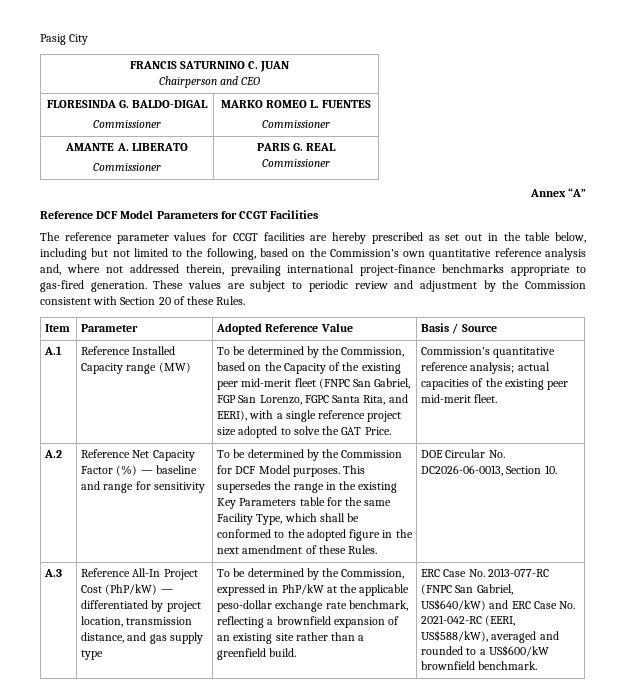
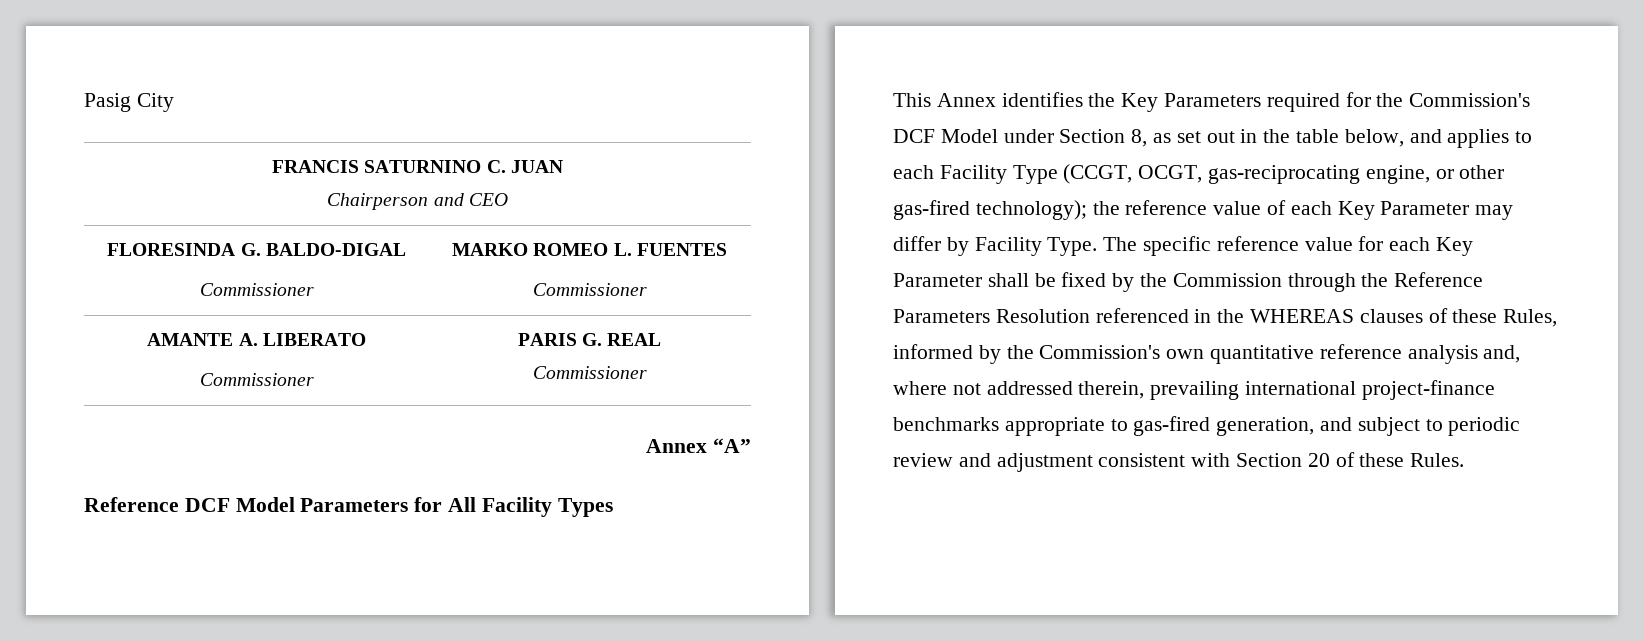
- Reference DCF Model Parameters for CCGT Facilities
- The reference parameter values for CCGT facilities are hereby prescribed as set out in the table below, including but not limited to the following, based on the Commission's own quantitative reference analysis and, where not addressed therein, prevailing international project-finance benchmarks appropriate to gas-fired generation. These values are subject to periodic review and adjustment by the Commission consistent with Section 20 of these Rules.
+ Reference DCF Model Parameters for All Facility Types
+ This Annex identifies the Key Parameters required for the Commission's DCF Model under Section 8, as set out in the table below, and applies to each Facility Type (CCGT, OCGT, gas-reciprocating engine, or other gas-fired technology); the reference value of each Key Parameter may differ by Facility Type. The specific reference value for each Key Parameter shall be fixed by the Commission through the Reference Parameters Resolution referenced in the WHEREAS clauses of these Rules, informed by the Commission's own quantitative reference analysis and, where not addressed therein, prevailing international project-finance benchmarks appropriate to gas-fired generation, and subject to periodic review and adjustment consistent with Section 20 of these Rules.
- Item | Parameter | Adopted Reference Value | Basis / Source
- A.1 | Reference Installed Capacity range (MW) | To be determined by the Commission, based on the Capacity of the existing peer mid-merit fleet (FNPC San Gabriel, FGP San Lorenzo, FGPC Santa Rita, and EERI), with a single reference project size adopted to solve the GAT Price. | Commission's quantitative reference analysis; actual capacities of the existing peer mid-merit fleet.
- A.2 | Reference Net Capacity Factor (%) — baseline and range for sensitivity | To be determined by the Commission for DCF Model purposes. This supersedes the range in the existing Key Parameters table for the same Facility Type, which shall be conformed to the adopted figure in the next amendment of these Rules. | DOE Circular No. DC2026-06-0013, Section 10.
- A.3 | Reference All-In Project Cost (PhP/kW) — differentiated by project location, transmission distance, and gas supply type | To be determined by the Commission, expressed in PhP/kW at the applicable peso-dollar exchange rate benchmark, reflecting a brownfield expansion of an existing site rather than a greenfield build. | ERC Case No. 2013-077-RC (FNPC San Gabriel, US$640/kW) and ERC Case No. 2021-042-RC (EERI, US$588/kW), averaged and rounded to a US$600/kW brownfield benchmark.

